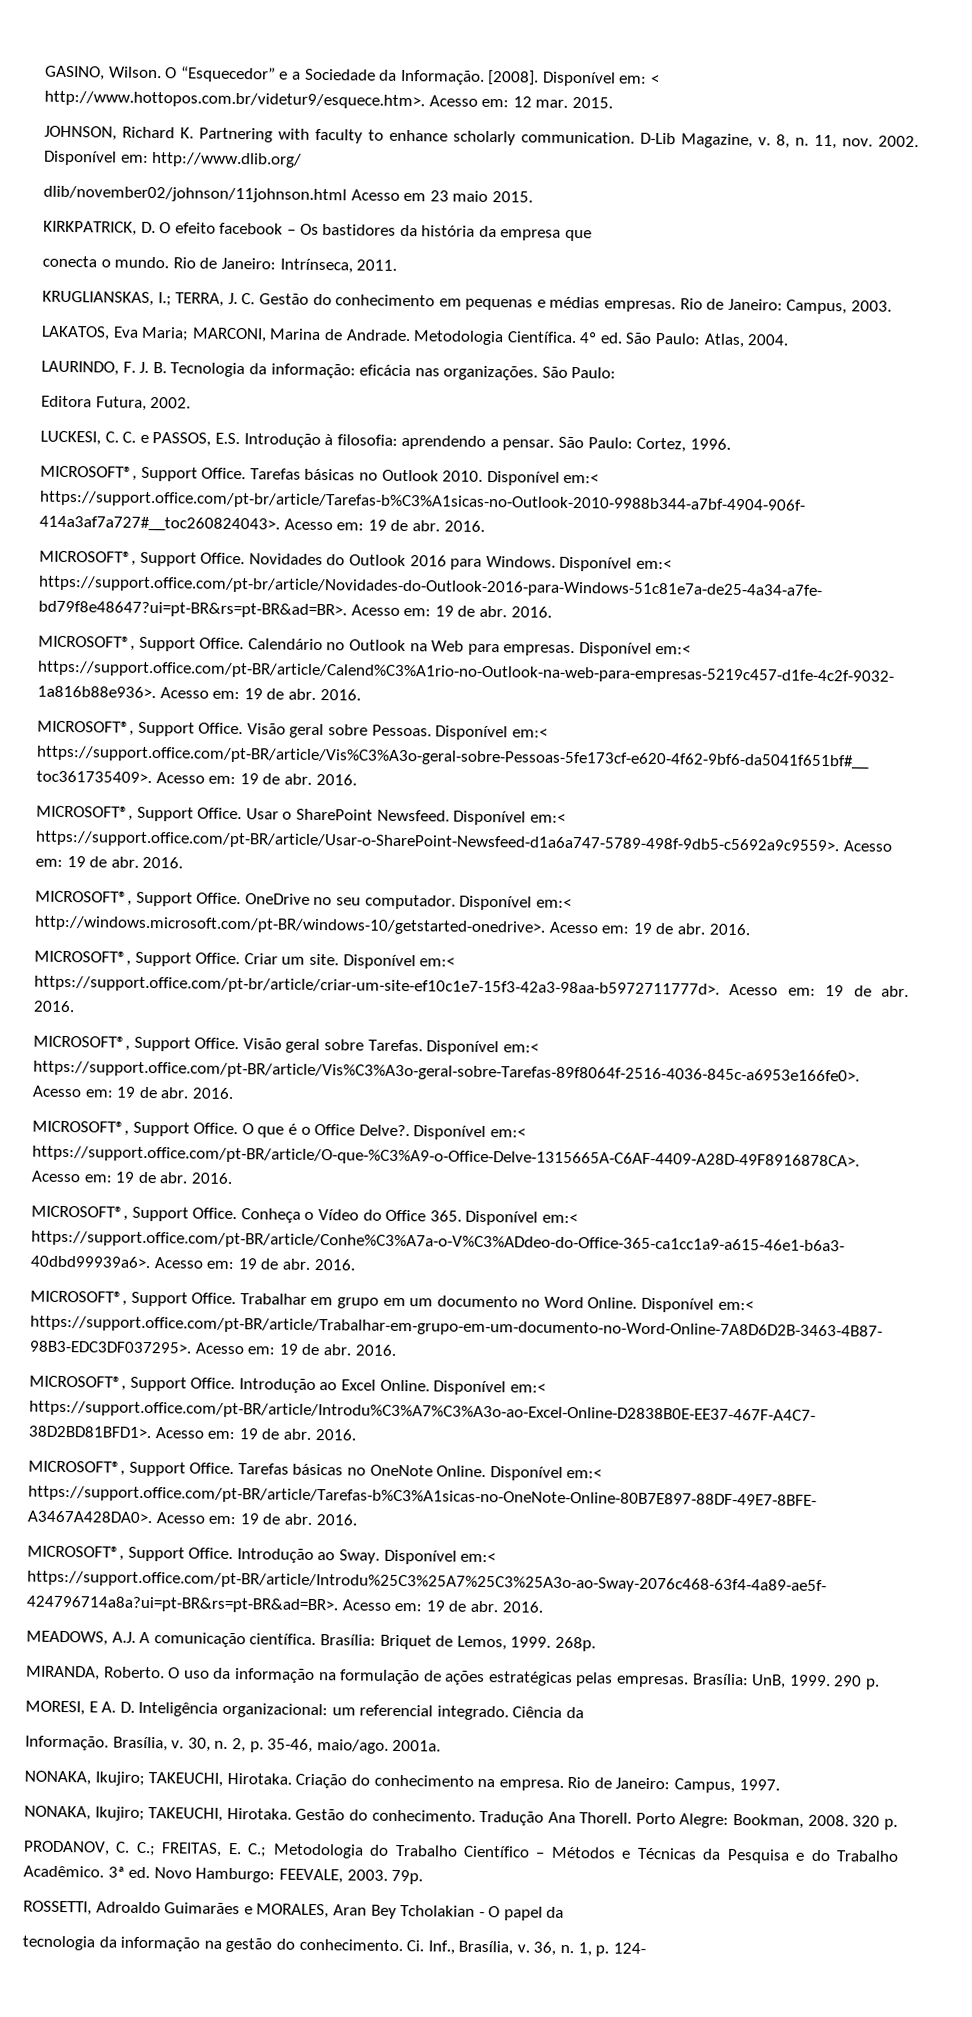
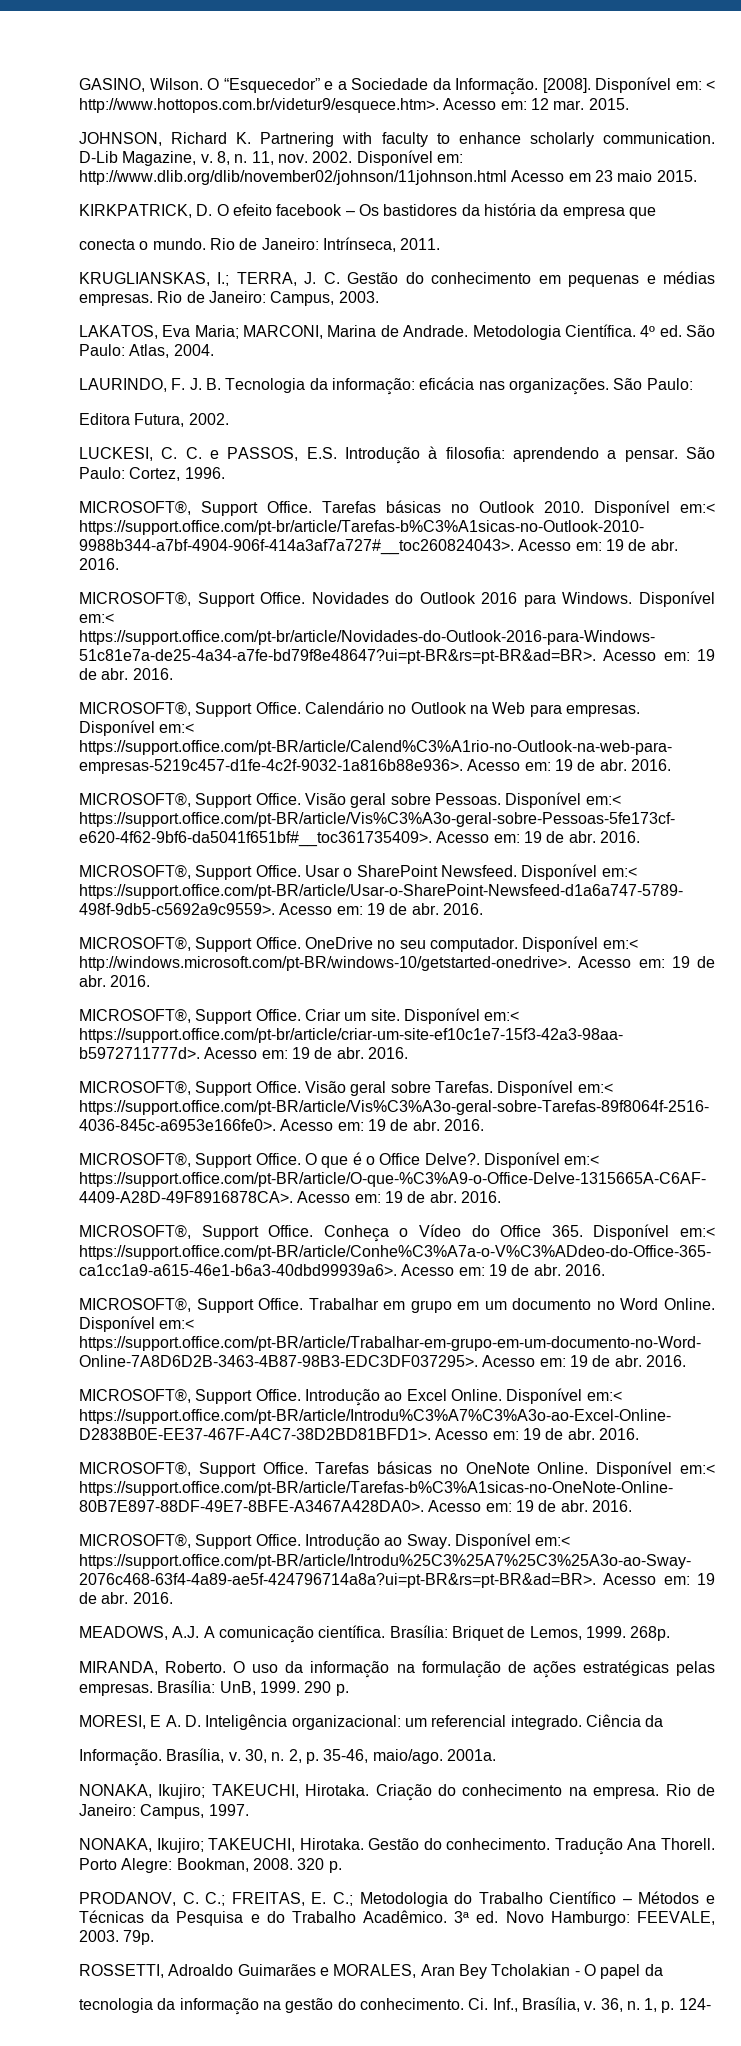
- Disponível em: http://www.dlib.org/
- dlib/november02/johnson/11johnson.html Acesso em 23 maio 2015.
+ Disponível em: http://www.dlib.org/dlib/november02/johnson/11johnson.html Acesso em 23 maio 2015.

